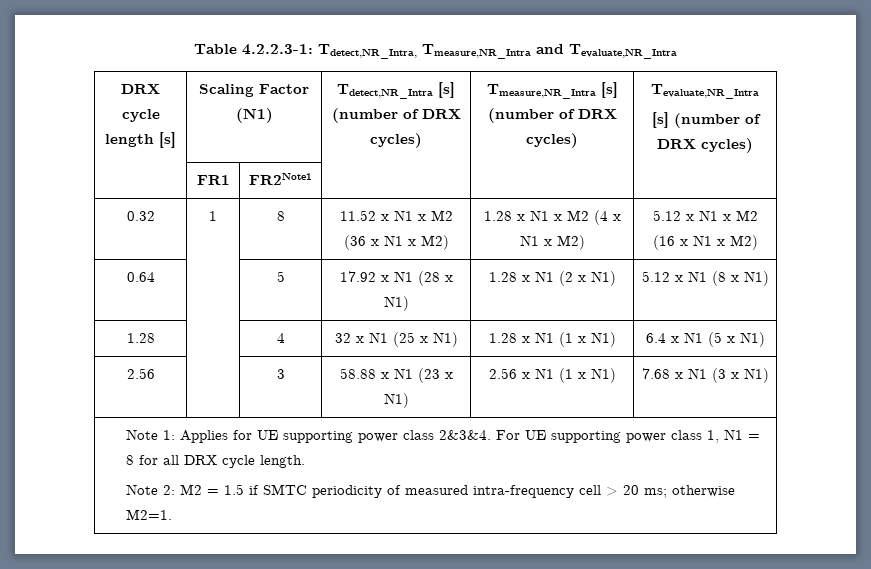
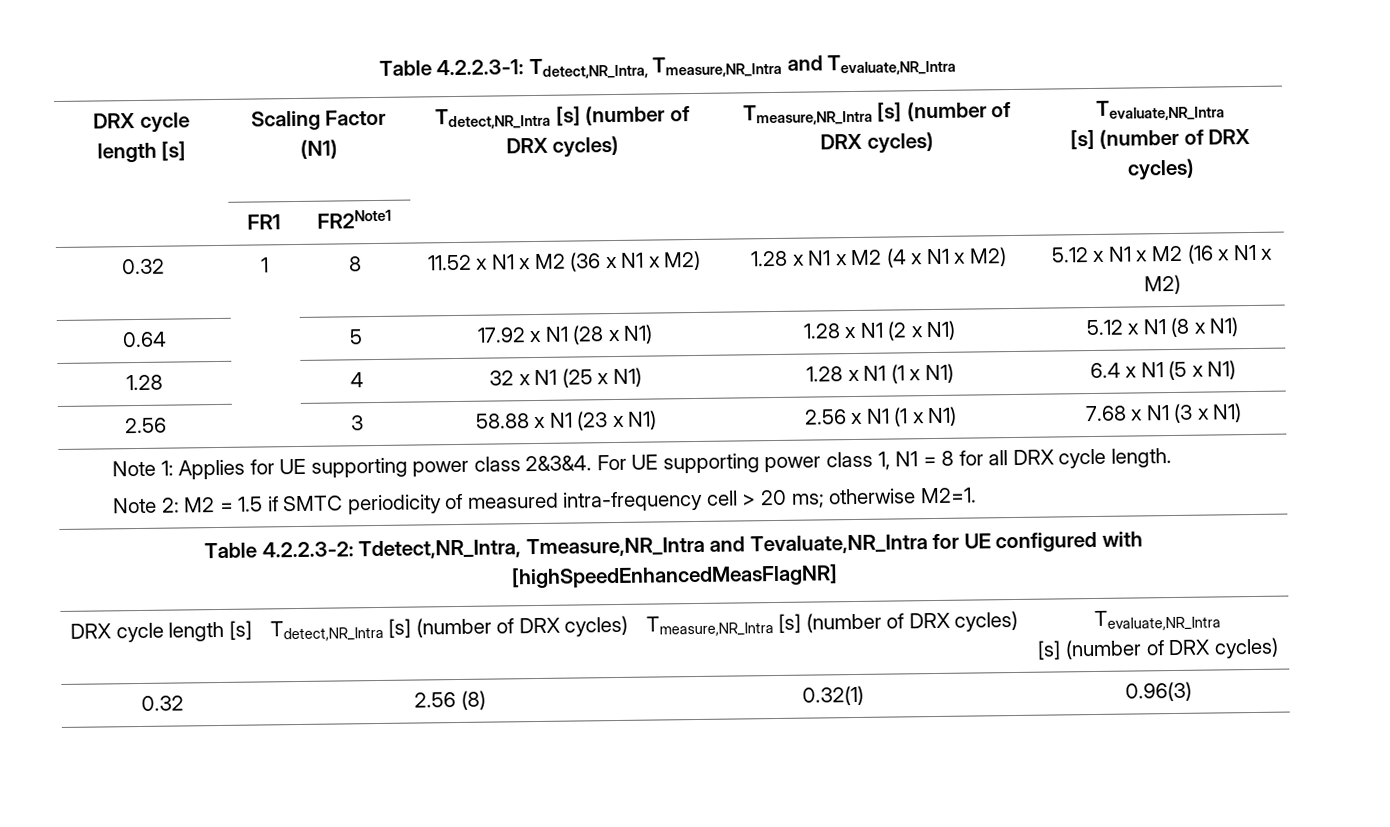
+ Table 4.2.2.3-2: Tdetect,NR_Intra, Tmeasure,NR_Intra and Tevaluate,NR_Intra for UE configured with [highSpeedEnhancedMeasFlagNR]
+ DRX cycle length [s] | Tdetect,NR_Intra [s] (number of DRX cycles) | Tmeasure,NR_Intra [s] (number of DRX cycles) | Tevaluate,NR_Intra
+ [s] (number of DRX cycles)
+ 0.32 | 2.56 (8) | 0.32(1) | 0.96(3)

